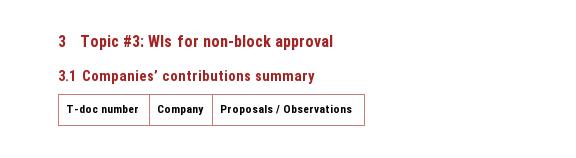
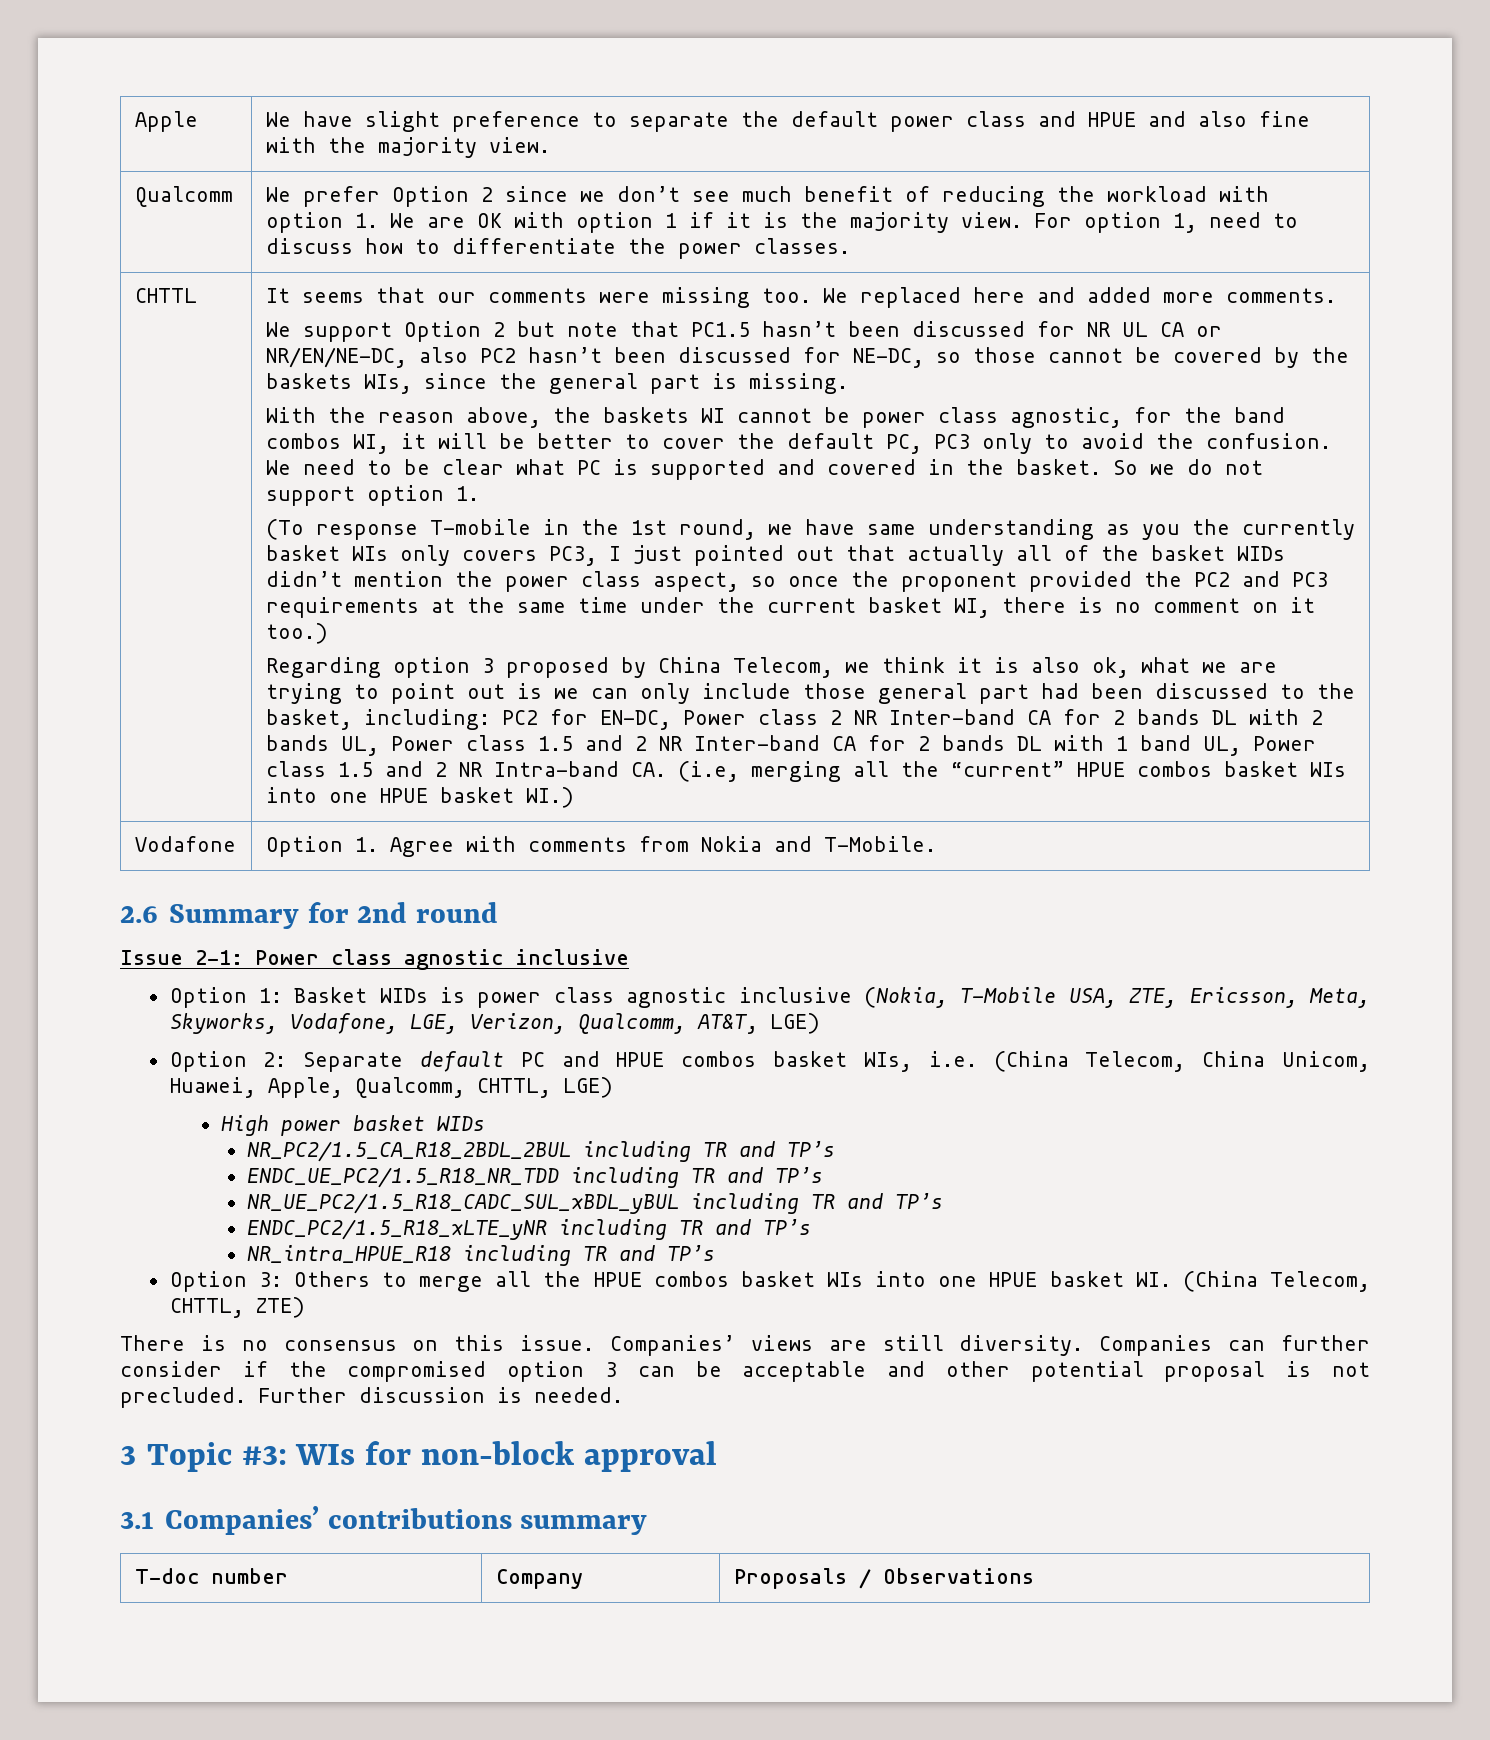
+ Apple | We have slight preference to separate the default power class and HPUE and also fine with the majority view.
+ Qualcomm | We prefer Option 2 since we don’t see much benefit of reducing the workload with option 1. We are OK with option 1 if it is the majority view. For option 1, need to discuss how to differentiate the power classes.
+ CHTTL | It seems that our comments were missing too. We replaced here and added more comments.
+ We support Option 2 but note that PC1.5 hasn’t been discussed for NR UL CA or NR/EN/NE-DC, also PC2 hasn’t been discussed for NE-DC, so those cannot be covered by the baskets WIs, since the general part is missing.
+ With the reason above, the baskets WI cannot be power class agnostic, for the band combos WI, it will be better to cover the default PC, PC3 only to avoid the confusion. We need to be clear what PC is supported and covered in the basket. So we do not support option 1.
+ (To response T-mobile in the 1st round, we have same understanding as you the currently basket WIs only covers PC3, I just pointed out that actually all of the basket WIDs didn’t mention the power class aspect, so once the proponent provided the PC2 and PC3 requirements at the same time under the current basket WI, there is no comment on it too.)
+ Regarding option 3 proposed by China Telecom, we think it is also ok, what we are trying to point out is we can only include those general part had been discussed to the basket, including: PC2 for EN-DC, Power class 2 NR Inter-band CA for 2 bands DL with 2 bands UL, Power class 1.5 and 2 NR Inter-band CA for 2 bands DL with 1 band UL, Power class 1.5 and 2 NR Intra-band CA. (i.e, merging all the “current” HPUE combos basket WIs into one HPUE basket WI.)
+ Vodafone | Option 1. Agree with comments from Nokia and T-Mobile.
+ 2.6 Summary for 2nd round
+ Issue 2-1: Power class agnostic inclusive
+ Option 1: Basket WIDs is power class agnostic inclusive (Nokia, T-Mobile USA, ZTE, Ericsson, Meta, Skyworks, Vodafone, LGE, Verizon, Qualcomm, AT&T, LGE)
+ Option 2: Separate default PC and HPUE combos basket WIs, i.e. (China Telecom, China Unicom, Huawei, Apple, Qualcomm, CHTTL, LGE)
+ High power basket WIDs
+ NR_PC2/1.5_CA_R18_2BDL_2BUL including TR and TP’s
+ ENDC_UE_PC2/1.5_R18_NR_TDD including TR and TP’s
+ NR_UE_PC2/1.5_R18_CADC_SUL_xBDL_yBUL including TR and TP’s
+ ENDC_PC2/1.5_R18_xLTE_yNR including TR and TP’s
+ NR_intra_HPUE_R18 including TR and TP’s
+ Option 3: Others to merge all the HPUE combos basket WIs into one HPUE basket WI. (China Telecom, CHTTL, ZTE)
+ There is no consensus on this issue. Companies’ views are still diversity. Companies can further consider if the compromised option 3 can be acceptable and other potential proposal is not precluded. Further discussion is needed.

